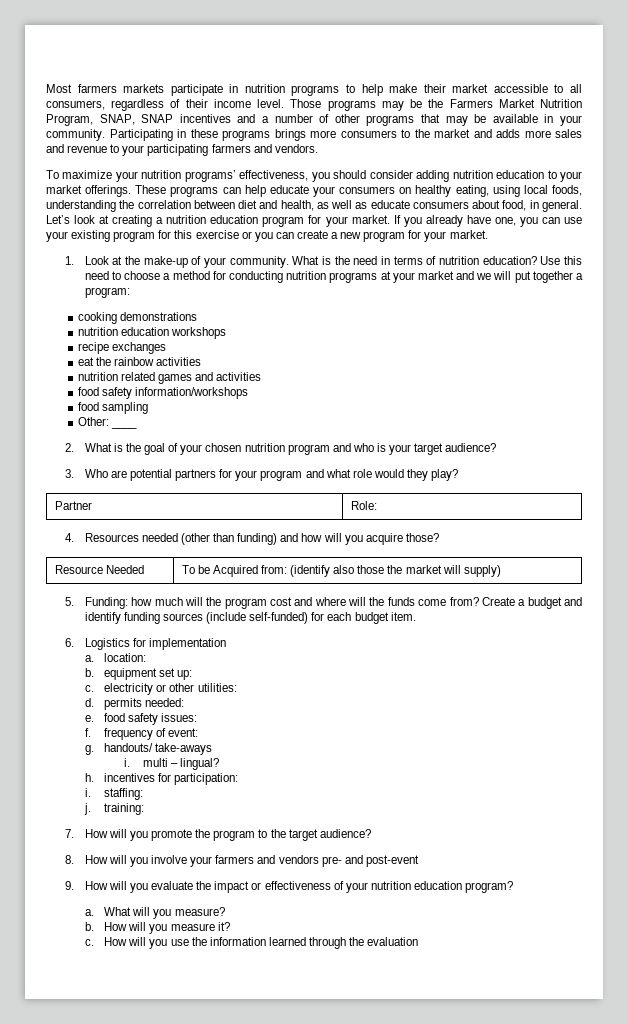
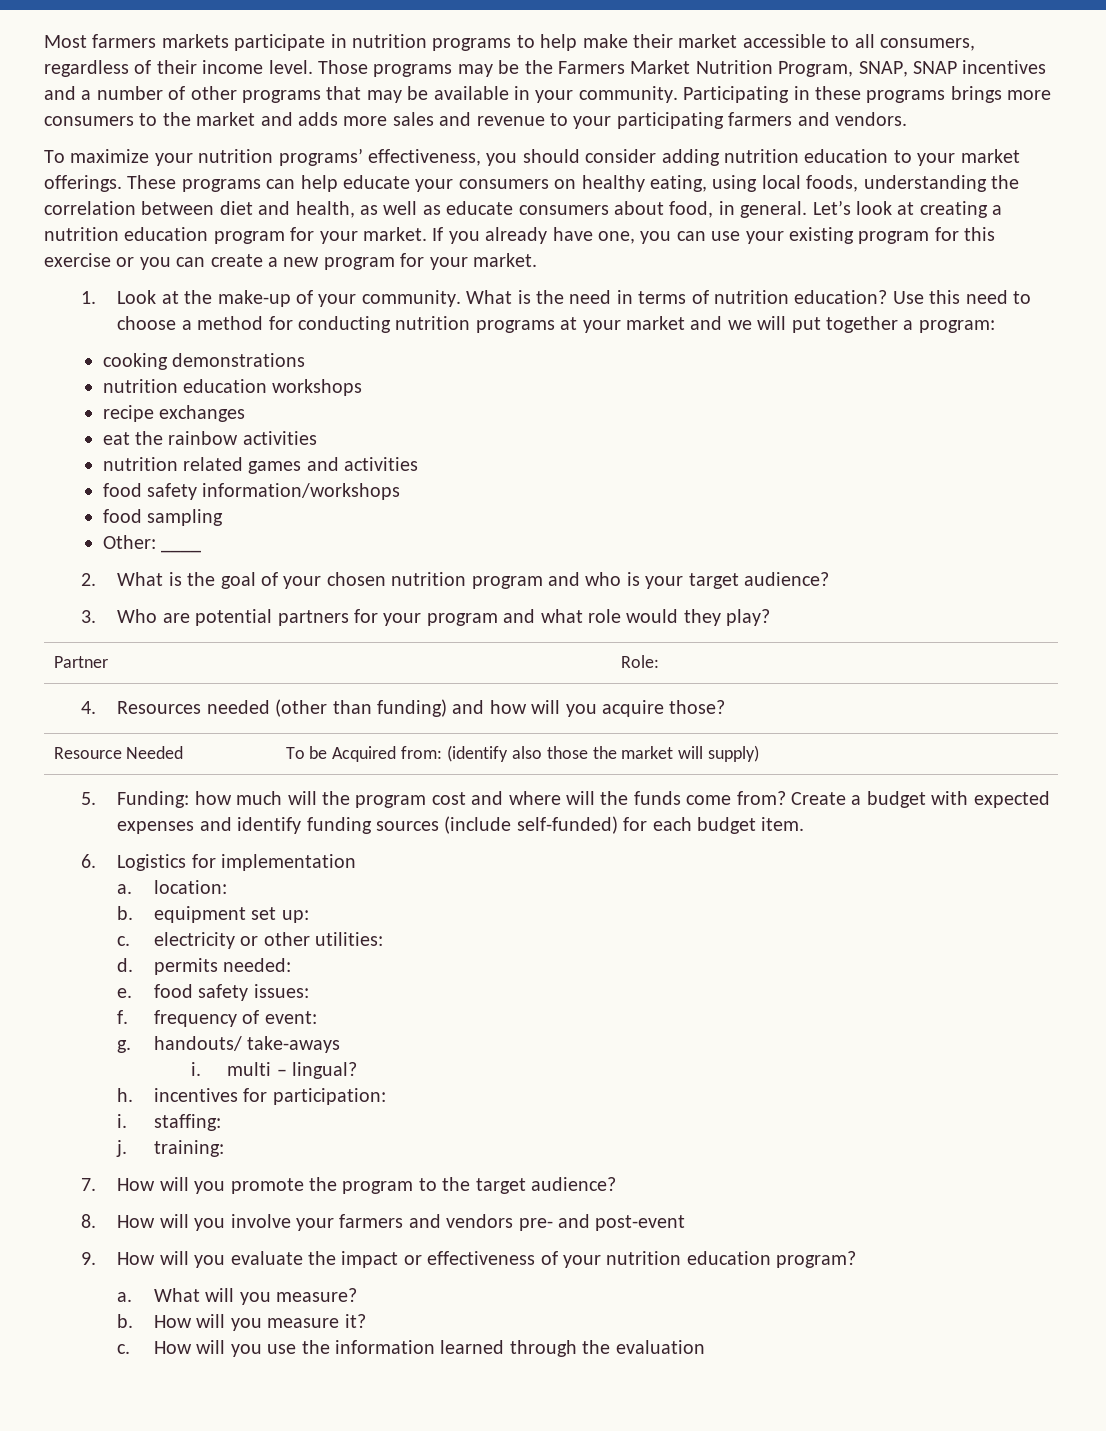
- Create a budget and identify funding sources (include self-funded) for each budget item.
+ Create a budget with expected expenses and identify funding sources (include self-funded) for each budget item.

